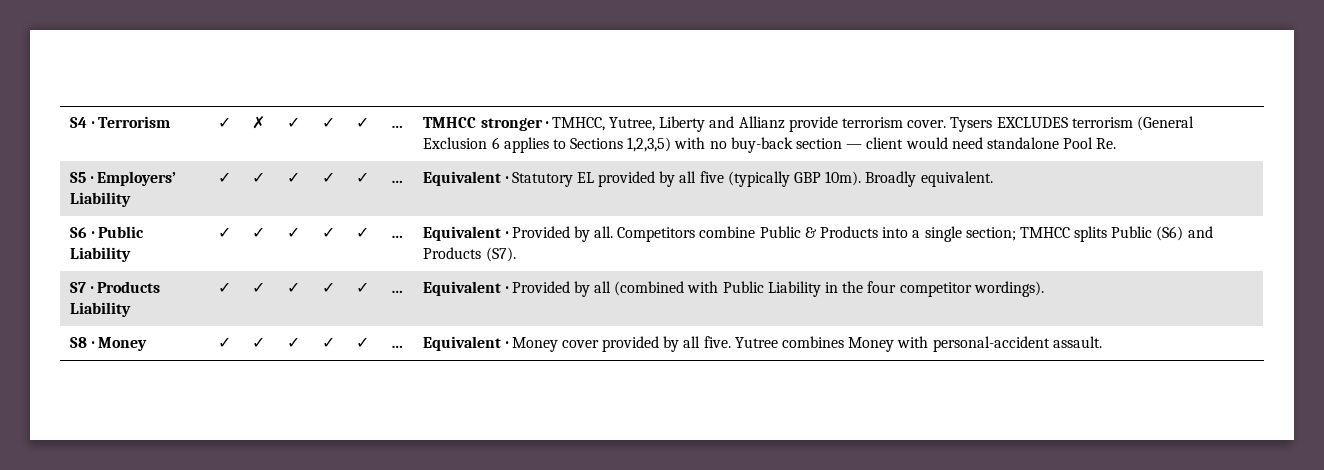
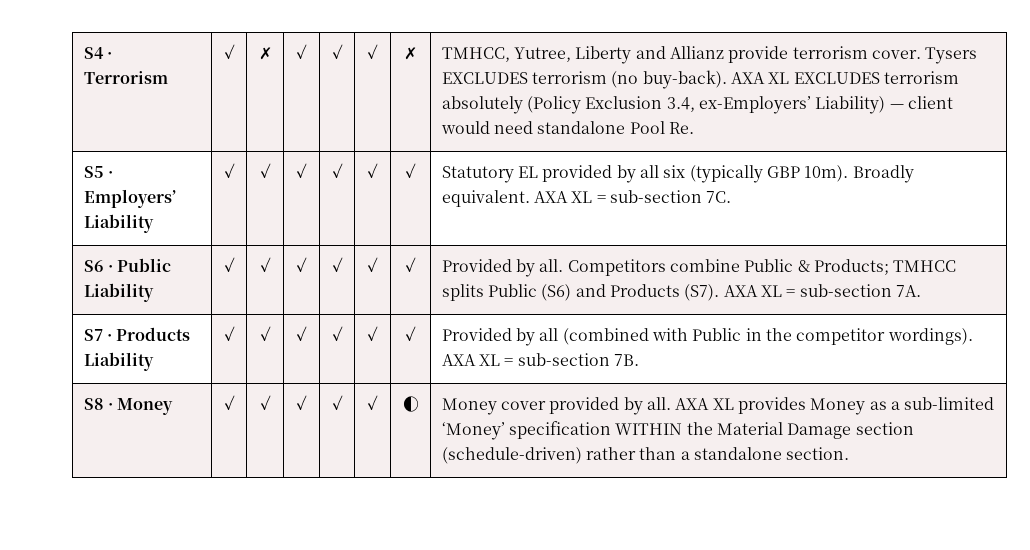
- … | TMHCC stronger · TMHCC, Yutree, Liberty and Allianz provide terrorism cover.
+ ✗ | TMHCC, Yutree, Liberty and Allianz provide terrorism cover.
- Tysers EXCLUDES terrorism (General Exclusion 6 applies to Sections 1,2,3,5) with no buy-back section — client would need standalone Pool Re.
+ Tysers EXCLUDES terrorism (no buy-back). AXA XL EXCLUDES terrorism absolutely (Policy Exclusion 3.4, ex-Employers’ Liability) — client would need standalone Pool Re.
- S5 · Employers’ Liability | ✓ | ✓ | ✓ | ✓ | ✓ | … | Equivalent · Statutory EL provided by all five (typically GBP 10m). Broadly equivalent.
+ S5 · Employers’ Liability | ✓ | ✓ | ✓ | ✓ | ✓ | ✓ | Statutory EL provided by all six (typically GBP 10m). Broadly equivalent. AXA XL = sub-section 7C.
- S6 · Public Liability | ✓ | ✓ | ✓ | ✓ | ✓ | … | Equivalent · Provided by all. Competitors combine Public & Products into a single section; TMHCC splits Public (S6) and Products (S7).
+ S6 · Public Liability | ✓ | ✓ | ✓ | ✓ | ✓ | ✓ | Provided by all. Competitors combine Public & Products; TMHCC splits Public (S6) and Products (S7). AXA XL = sub-section 7A.
- S7 · Products Liability | ✓ | ✓ | ✓ | ✓ | ✓ | … | Equivalent · Provided by all (combined with Public Liability in the four competitor wordings).
+ S7 · Products Liability | ✓ | ✓ | ✓ | ✓ | ✓ | ✓ | Provided by all (combined with Public in the competitor wordings). AXA XL = sub-section 7B.
- S8 · Money | ✓ | ✓ | ✓ | ✓ | ✓ | … | Equivalent · Money cover provided by all five. Yutree combines Money with personal-accident assault.
+ S8 · Money | ✓ | ✓ | ✓ | ✓ | ✓ | ◐ | Money cover provided by all. AXA XL provides Money as a sub-limited ‘Money’ specification WITHIN the Material Damage section (schedule-driven) rather than a standalone section.

